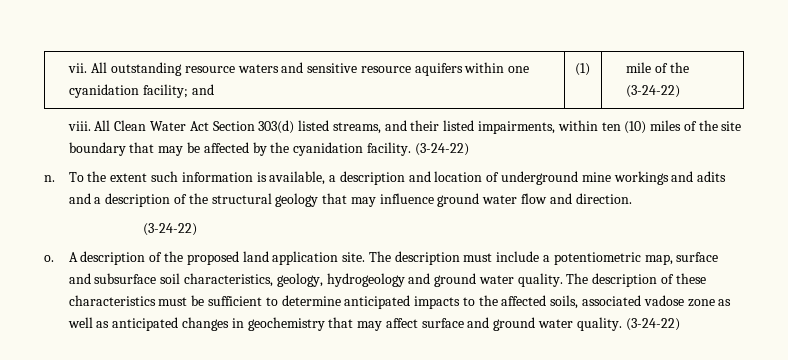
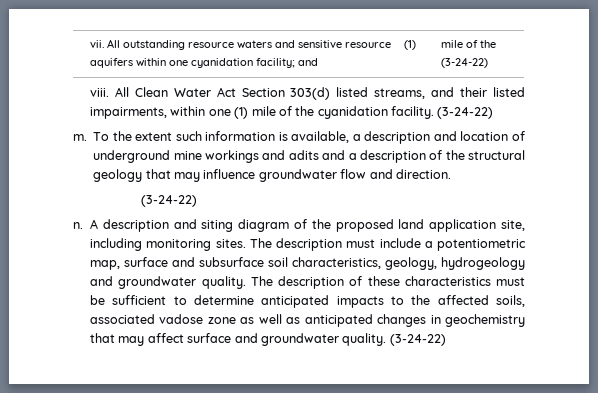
- All Clean Water Act Section 303(d) listed streams, and their listed impairments, within ten (10) miles of the site boundary that may be affected by the cyanidation facility.
+ All Clean Water Act Section 303(d) listed streams, and their listed impairments, within one (1) mile of the cyanidation facility.
- n.
+ m.
- To the extent such information is available, a description and location of underground mine workings and adits and a description of the structural geology that may influence ground water flow and direction.
+ To the extent such information is available, a description and location of underground mine workings and adits and a description of the structural geology that may influence groundwater flow and direction.
- o.
+ n.
- A description of the proposed land application site.
+ A description and siting diagram of the proposed land application site, including monitoring sites.
- The description must include a potentiometric map, surface and subsurface soil characteristics, geology, hydrogeology and ground water quality.
+ The description must include a potentiometric map, surface and subsurface soil characteristics, geology, hydrogeology and groundwater quality.
- The description of these characteristics must be sufficient to determine anticipated impacts to the affected soils, associated vadose zone as well as anticipated changes in geochemistry that may affect surface and ground water quality.
+ The description of these characteristics must be sufficient to determine anticipated impacts to the affected soils, associated vadose zone as well as anticipated changes in geochemistry that may affect surface and groundwater quality.

